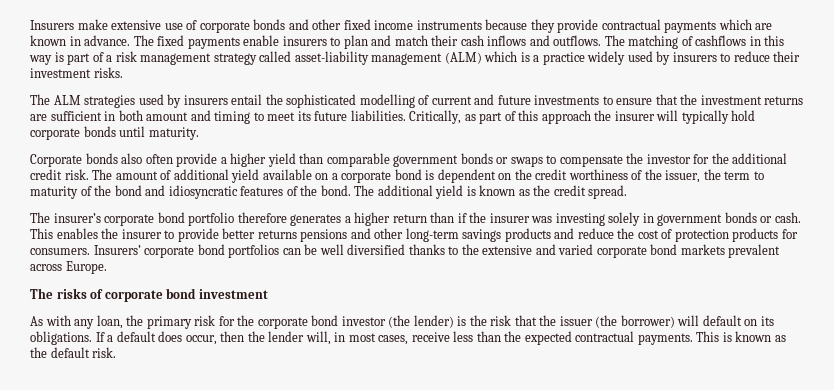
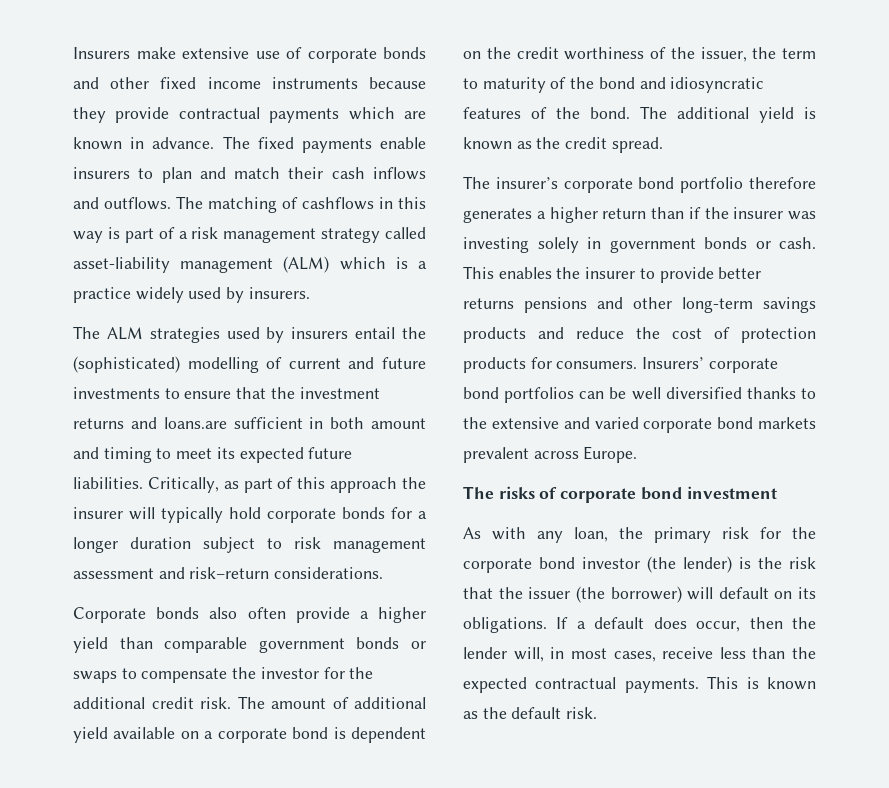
- The matching of cashflows in this way is part of a risk management strategy called asset-liability management (ALM) which is a practice widely used by insurers to reduce their investment risks.
+ The matching of cashflows in this way is part of a risk management strategy called asset-liability management (ALM) which is a practice widely used by insurers.
- The ALM strategies used by insurers entail the sophisticated modelling of current and future investments to ensure that the investment returns are sufficient in both amount and timing to meet its future liabilities.
+ The ALM strategies used by insurers entail the (sophisticated) modelling of current and future investments to ensure that the investment returns and loans.are sufficient in both amount and timing to meet its expected future liabilities.
- Critically, as part of this approach the insurer will typically hold corporate bonds until maturity.
+ Critically, as part of this approach the insurer will typically hold corporate bonds for a longer duration subject to risk management assessment and risk–return considerations.

